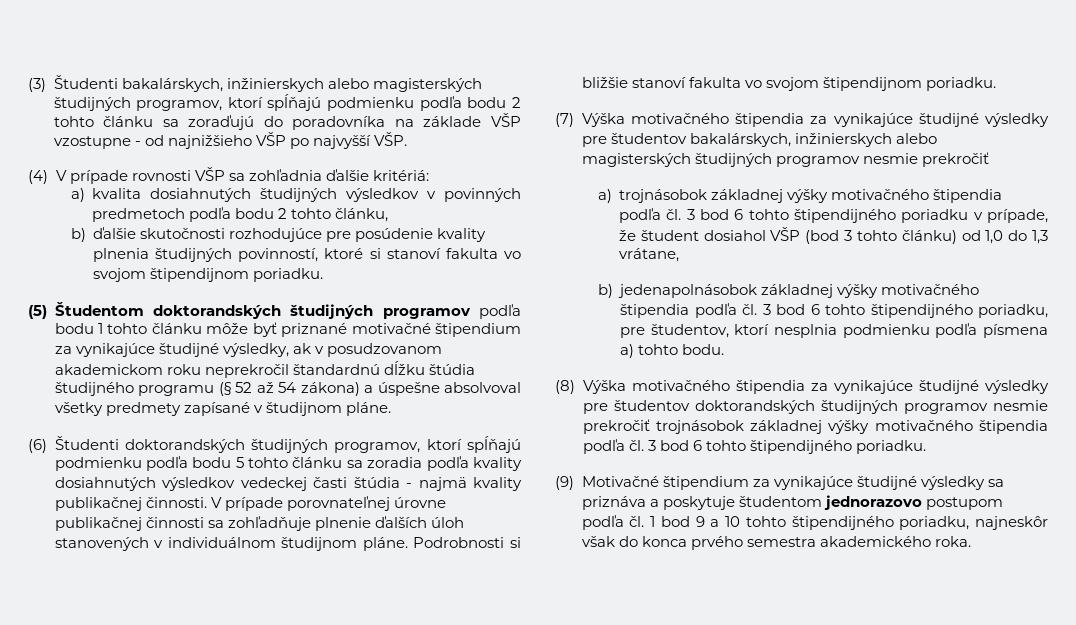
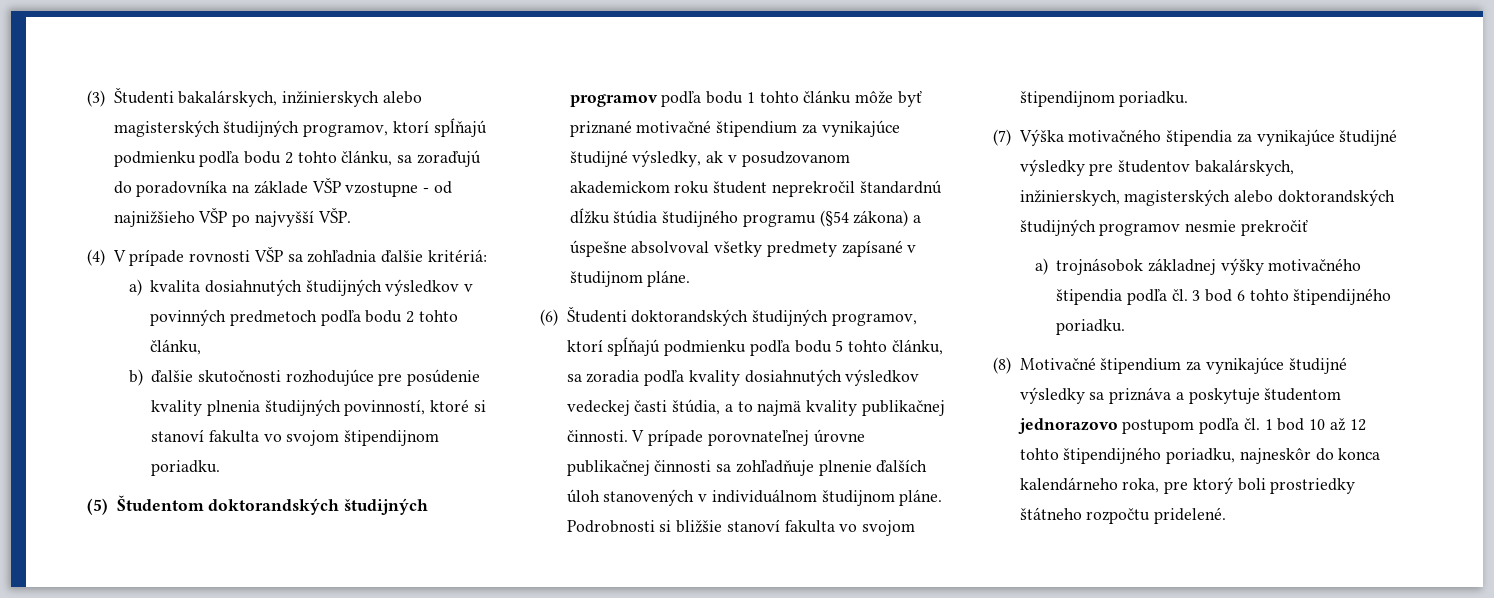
- (3) Študenti bakalárskych, inžinierskych alebo magisterských študijných programov, ktorí spĺňajú podmienku podľa bodu 2 tohto článku sa zoraďujú do poradovníka na základe VŠP vzostupne - od najnižšieho VŠP po najvyšší VŠP.
+ (3) Študenti bakalárskych, inžinierskych alebo magisterských študijných programov, ktorí spĺňajú podmienku podľa bodu 2 tohto článku, sa zoraďujú do poradovníka na základe VŠP vzostupne - od najnižšieho VŠP po najvyšší VŠP.
- (5) Študentom doktorandských študijných programov podľa bodu 1 tohto článku môže byť priznané motivačné štipendium za vynikajúce študijné výsledky, ak v posudzovanom akademickom roku neprekročil štandardnú dĺžku štúdia študijného programu (§ 52 až 54 zákona) a úspešne absolvoval všetky predmety zapísané v študijnom pláne.
+ (5) Študentom doktorandských študijných programov podľa bodu 1 tohto článku môže byť priznané motivačné štipendium za vynikajúce študijné výsledky, ak v posudzovanom akademickom roku študent neprekročil štandardnú dĺžku štúdia študijného programu (§54 zákona) a úspešne absolvoval všetky predmety zapísané v študijnom pláne.
- (6) Študenti doktorandských študijných programov, ktorí spĺňajú podmienku podľa bodu 5 tohto článku sa zoradia podľa kvality dosiahnutých výsledkov vedeckej časti štúdia - najmä kvality publikačnej činnosti.
+ (6) Študenti doktorandských študijných programov, ktorí spĺňajú podmienku podľa bodu 5 tohto článku, sa zoradia podľa kvality dosiahnutých výsledkov vedeckej časti štúdia, a to najmä kvality publikačnej činnosti.
- (7) Výška motivačného štipendia za vynikajúce študijné výsledky pre študentov bakalárskych, inžinierskych alebo magisterských študijných programov nesmie prekročiť
+ (7) Výška motivačného štipendia za vynikajúce študijné výsledky pre študentov bakalárskych, inžinierskych, magisterských alebo doktorandských študijných programov nesmie prekročiť
- a) trojnásobok základnej výšky motivačného štipendia podľa čl. 3 bod 6 tohto štipendijného poriadku v prípade, že študent dosiahol VŠP (bod 3 tohto článku) od 1,0 do 1,3 vrátane,
- b) jedenapolnásobok základnej výšky motivačného štipendia podľa čl. 3 bod 6 tohto štipendijného poriadku, pre študentov, ktorí nesplnia podmienku podľa písmena a) tohto bodu.
- (8) Výška motivačného štipendia za vynikajúce študijné výsledky pre študentov doktorandských študijných programov nesmie prekročiť trojnásobok základnej výšky motivačného štipendia podľa čl. 3 bod 6 tohto štipendijného poriadku.
- (9) Motivačné štipendium za vynikajúce študijné výsledky sa priznáva a poskytuje študentom jednorazovo postupom podľa čl. 1 bod 9 a 10 tohto štipendijného poriadku, najneskôr však do konca prvého semestra akademického roka.
+ a) trojnásobok základnej výšky motivačného štipendia podľa čl. 3 bod 6 tohto štipendijného poriadku.
+ (8) Motivačné štipendium za vynikajúce študijné výsledky sa priznáva a poskytuje študentom jednorazovo postupom podľa čl. 1 bod 10 až 12 tohto štipendijného poriadku, najneskôr do konca kalendárneho roka, pre ktorý boli prostriedky štátneho rozpočtu pridelené.

